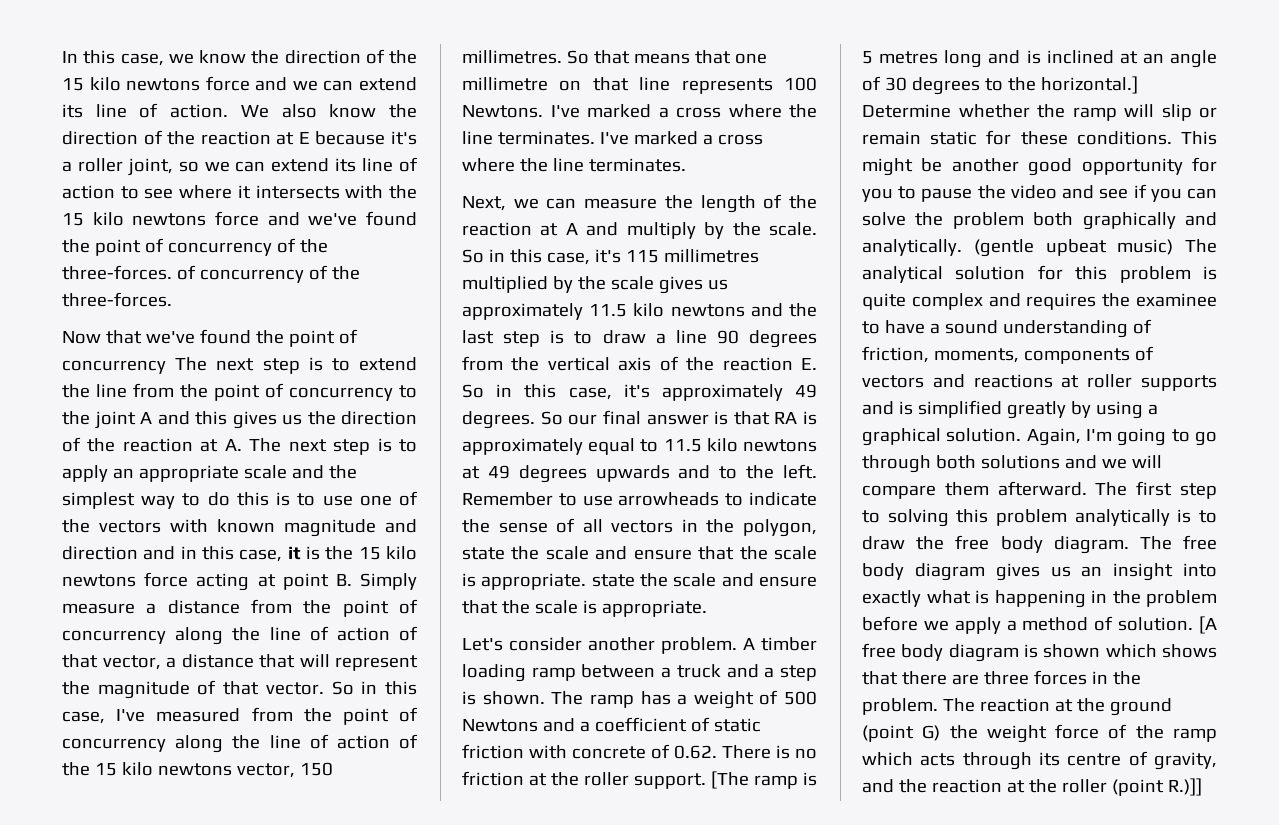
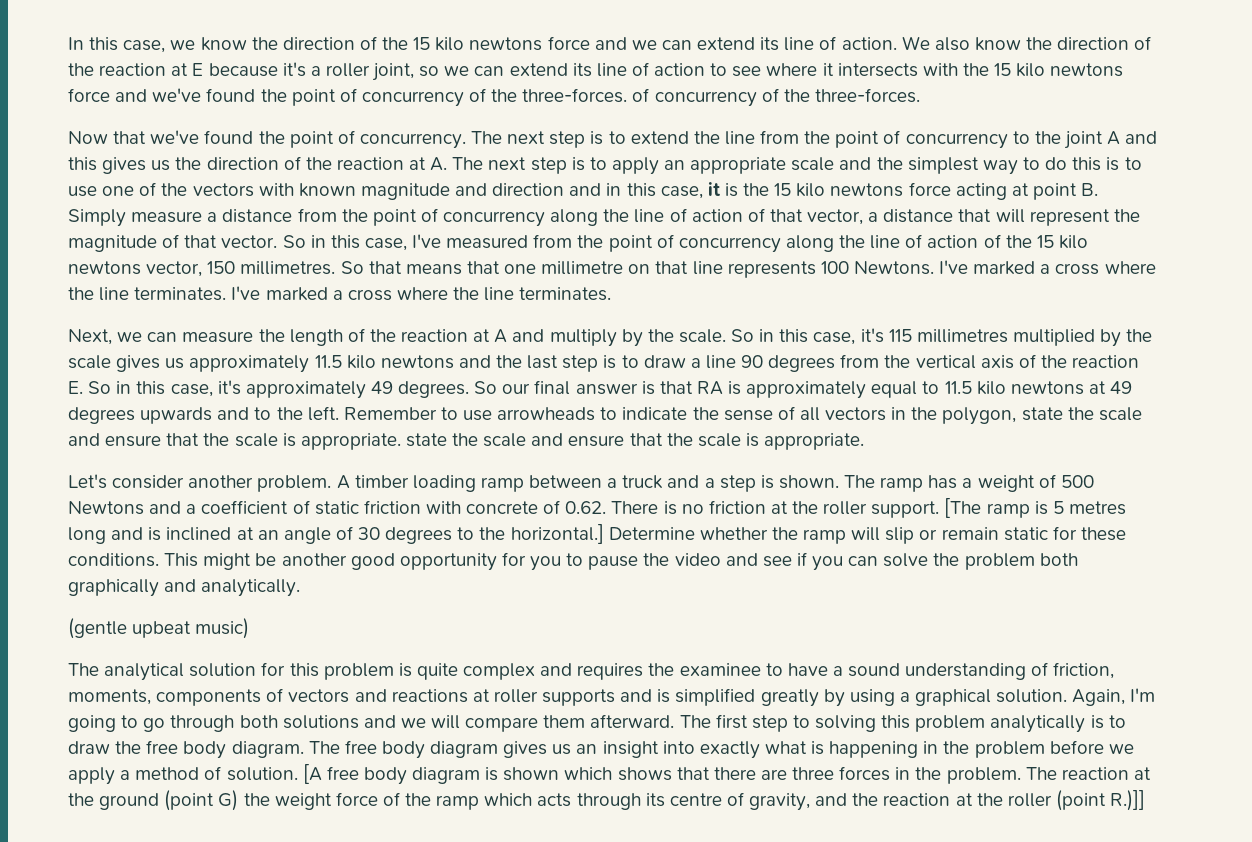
- Now that we've found the point of concurrency The next step is to extend the line from the point of concurrency to the joint A and this gives us the direction of the reaction at A. The next step is to apply an appropriate scale and the simplest way to do this is to use one of the vectors with known magnitude and direction and in this case, it is the 15 kilo newtons force acting at point B. Simply measure a distance from the point of concurrency along the line of action of that vector, a distance that will represent the magnitude of that vector.
+ Now that we've found the point of concurrency. The next step is to extend the line from the point of concurrency to the joint A and this gives us the direction of the reaction at A. The next step is to apply an appropriate scale and the simplest way to do this is to use one of the vectors with known magnitude and direction and in this case, it is the 15 kilo newtons force acting at point B. Simply measure a distance from the point of concurrency along the line of action of that vector, a distance that will represent the magnitude of that vector.
- This might be another good opportunity for you to pause the video and see if you can solve the problem both graphically and analytically. (gentle upbeat music) The analytical solution for this problem is quite complex and requires the examinee to have a sound understanding of friction, moments, components of vectors and reactions at roller supports and is simplified greatly by using a graphical solution.
+ This might be another good opportunity for you to pause the video and see if you can solve the problem both graphically and analytically.
+ (gentle upbeat music)
+ The analytical solution for this problem is quite complex and requires the examinee to have a sound understanding of friction, moments, components of vectors and reactions at roller supports and is simplified greatly by using a graphical solution.

